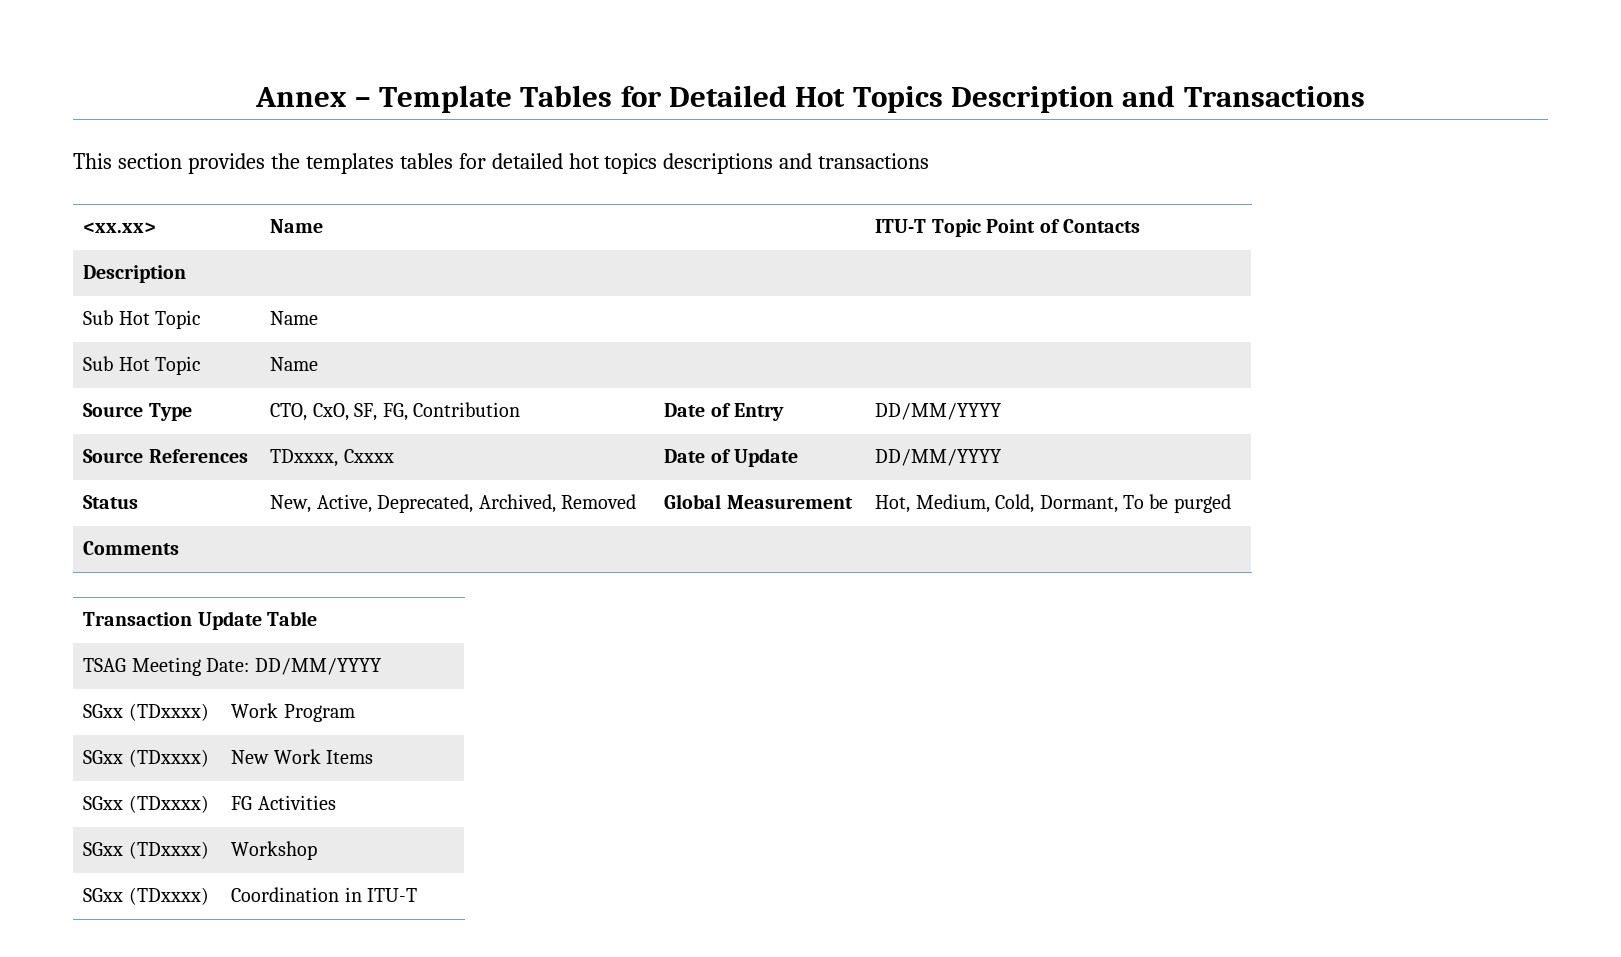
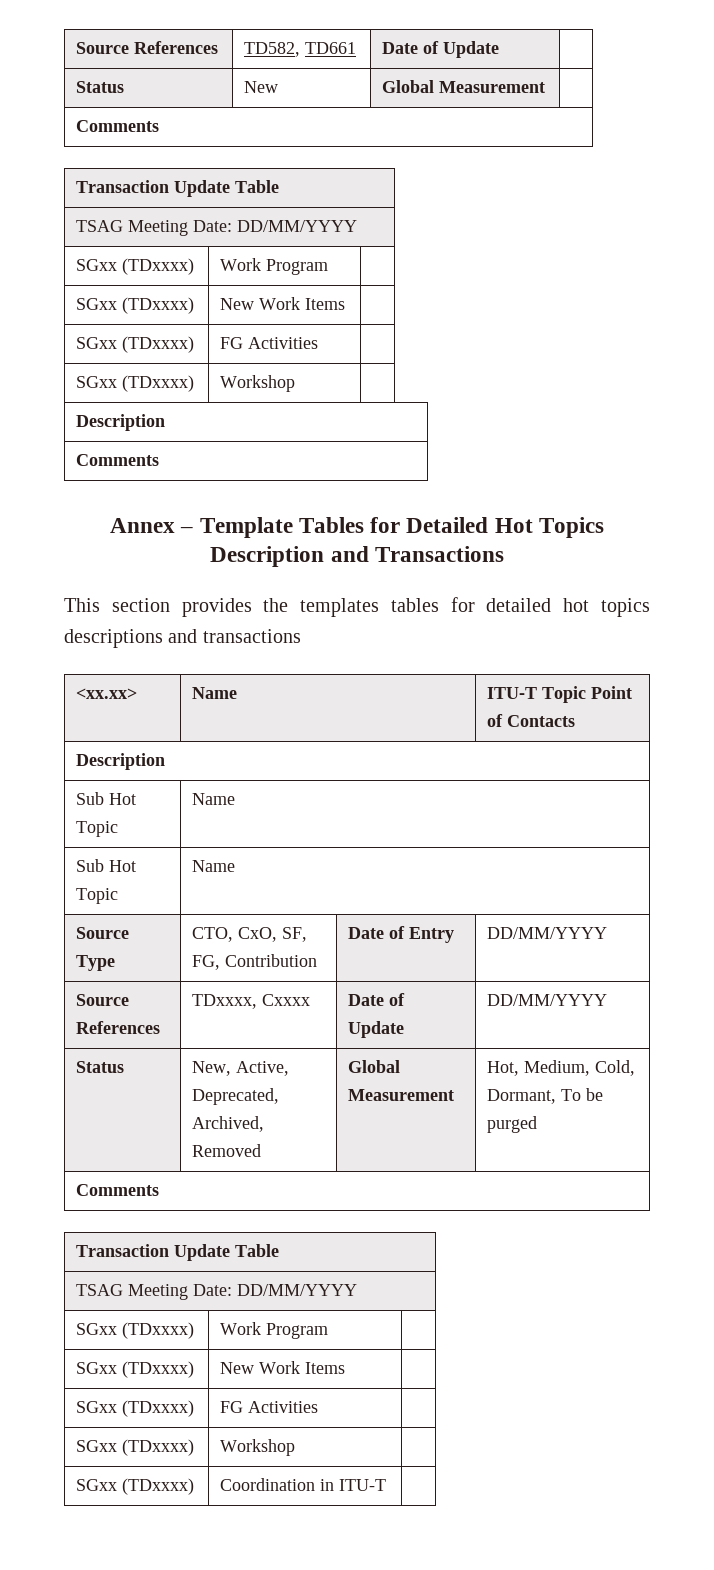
+ Source References | TD582, TD661 | Date of Update |
+ Status | New | Global Measurement |
+ Comments
+ Transaction Update Table
+ TSAG Meeting Date: DD/MM/YYYY
+ SGxx (TDxxxx) | Work Program |
+ SGxx (TDxxxx) | New Work Items |
+ SGxx (TDxxxx) | FG Activities |
+ SGxx (TDxxxx) | Workshop |
+ Description
+ Comments

